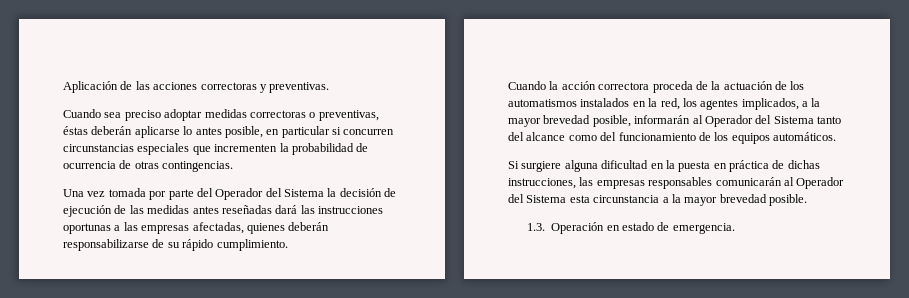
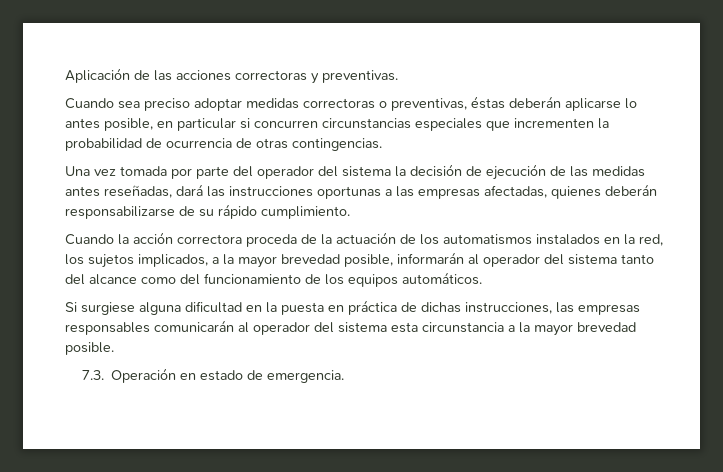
- Una vez tomada por parte del Operador del Sistema la decisión de ejecución de las medidas antes reseñadas dará las instrucciones oportunas a las empresas afectadas, quienes deberán responsabilizarse de su rápido cumplimiento.
+ Una vez tomada por parte del operador del sistema la decisión de ejecución de las medidas antes reseñadas, dará las instrucciones oportunas a las empresas afectadas, quienes deberán responsabilizarse de su rápido cumplimiento.
- Cuando la acción correctora proceda de la actuación de los automatismos instalados en la red, los agentes implicados, a la mayor brevedad posible, informarán al Operador del Sistema tanto del alcance como del funcionamiento de los equipos automáticos.
+ Cuando la acción correctora proceda de la actuación de los automatismos instalados en la red, los sujetos implicados, a la mayor brevedad posible, informarán al operador del sistema tanto del alcance como del funcionamiento de los equipos automáticos.
- Si surgiere alguna dificultad en la puesta en práctica de dichas instrucciones, las empresas responsables comunicarán al Operador del Sistema esta circunstancia a la mayor brevedad posible.
+ Si surgiese alguna dificultad en la puesta en práctica de dichas instrucciones, las empresas responsables comunicarán al operador del sistema esta circunstancia a la mayor brevedad posible.
- 1.3. Operación en estado de emergencia.
+ 7.3. Operación en estado de emergencia.

